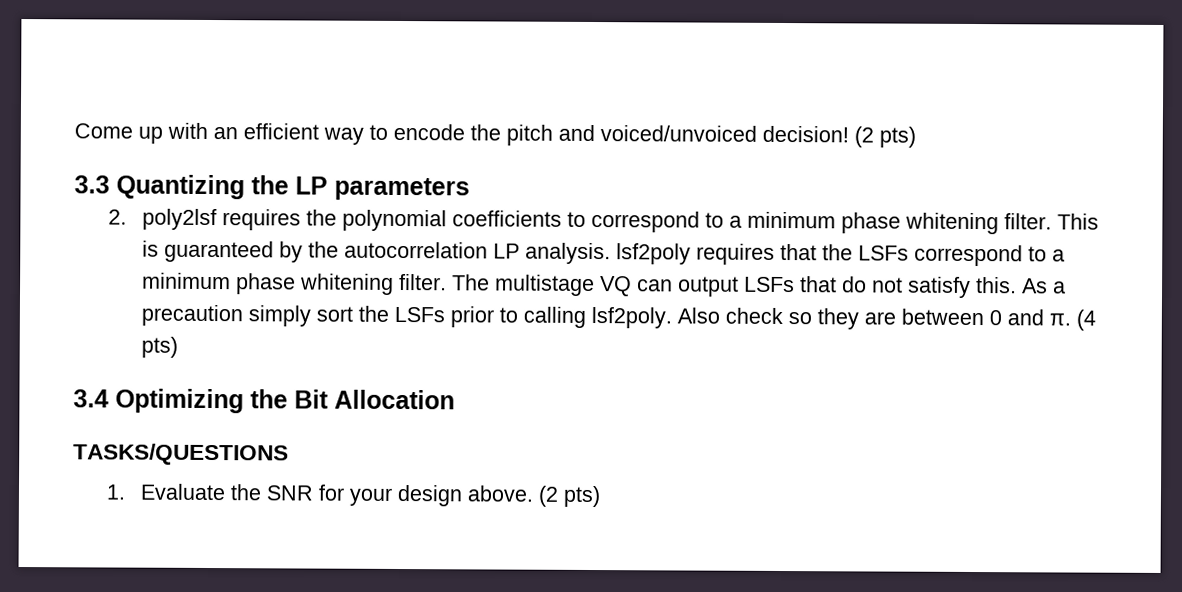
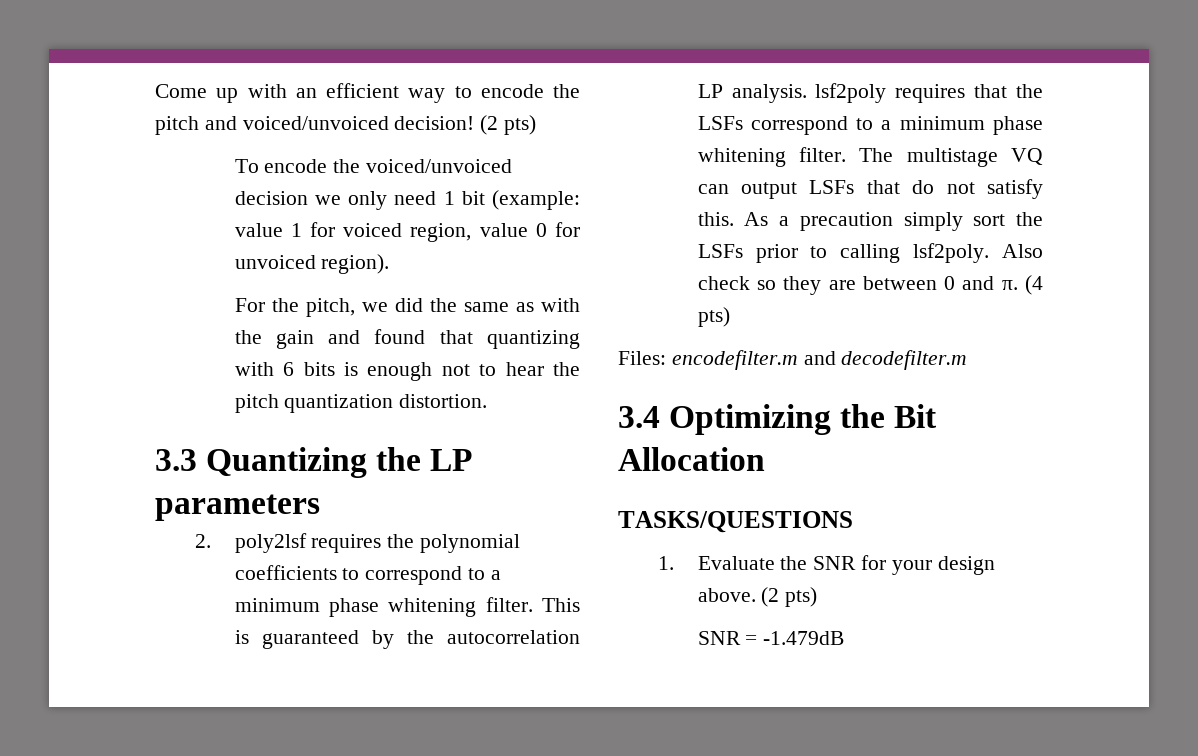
+ To encode the voiced/unvoiced decision we only need 1 bit (example: value 1 for voiced region, value 0 for unvoiced region).
+ For the pitch, we did the same as with the gain and found that quantizing with 6 bits is enough not to hear the pitch quantization distortion.
+ Files: encodefilter.m and decodefilter.m
+ SNR = -1.479dB

